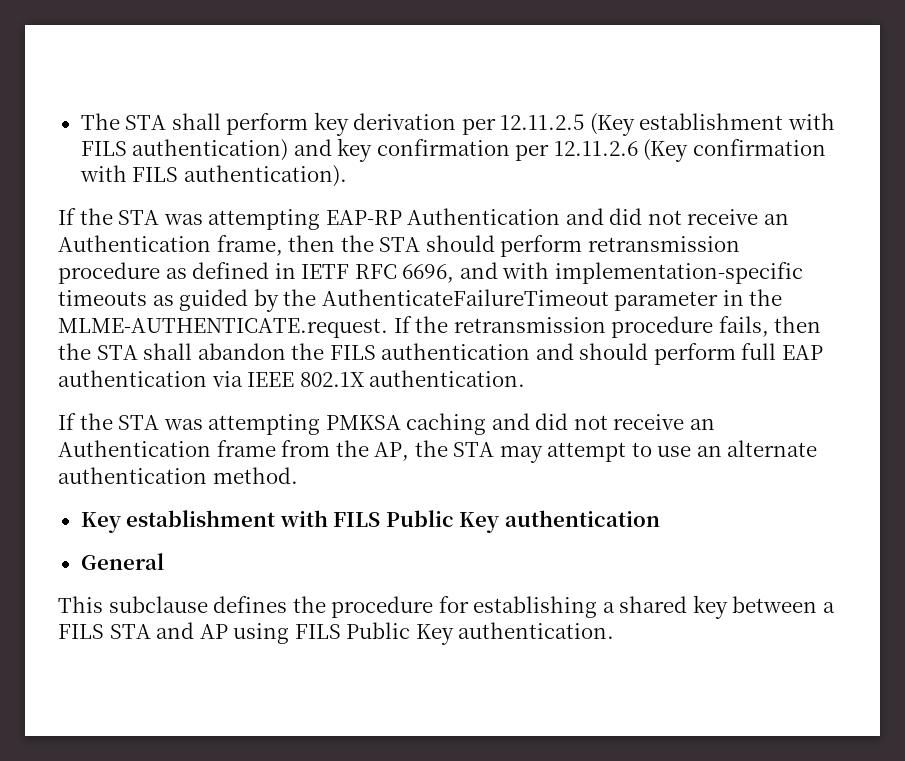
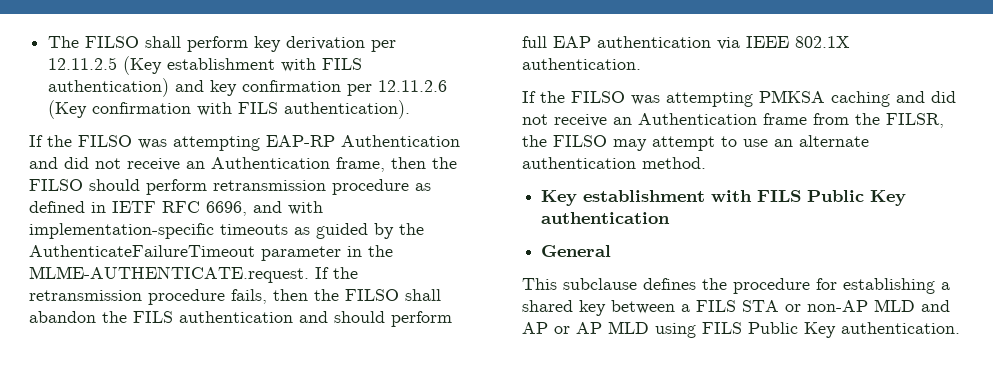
- The STA shall perform key derivation per 12.11.2.5 (Key establishment with FILS authentication) and key confirmation per 12.11.2.6 (Key confirmation with FILS authentication).
+ The FILSO shall perform key derivation per 12.11.2.5 (Key establishment with FILS authentication) and key confirmation per 12.11.2.6 (Key confirmation with FILS authentication).
- If the STA was attempting EAP-RP Authentication and did not receive an Authentication frame, then the STA should perform retransmission procedure as defined in IETF RFC 6696, and with implementation-specific timeouts as guided by the AuthenticateFailureTimeout parameter in the MLME-AUTHENTICATE.request. If the retransmission procedure fails, then the STA shall abandon the FILS authentication and should perform full EAP authentication via IEEE 802.1X authentication.
+ If the FILSO was attempting EAP-RP Authentication and did not receive an Authentication frame, then the FILSO should perform retransmission procedure as defined in IETF RFC 6696, and with implementation-specific timeouts as guided by the AuthenticateFailureTimeout parameter in the MLME-AUTHENTICATE.request. If the retransmission procedure fails, then the FILSO shall abandon the FILS authentication and should perform full EAP authentication via IEEE 802.1X authentication.
- If the STA was attempting PMKSA caching and did not receive an Authentication frame from the AP, the STA may attempt to use an alternate authentication method.
+ If the FILSO was attempting PMKSA caching and did not receive an Authentication frame from the FILSR, the FILSO may attempt to use an alternate authentication method.
- This subclause defines the procedure for establishing a shared key between a FILS STA and AP using FILS Public Key authentication.
+ This subclause defines the procedure for establishing a shared key between a FILS STA or non-AP MLD and AP or AP MLD using FILS Public Key authentication.

